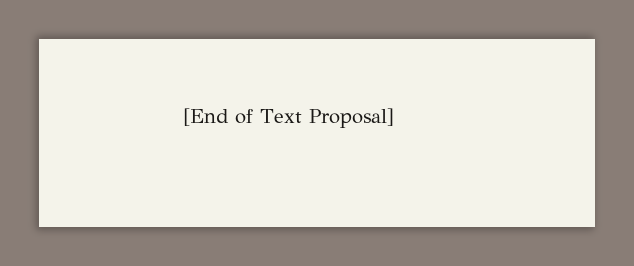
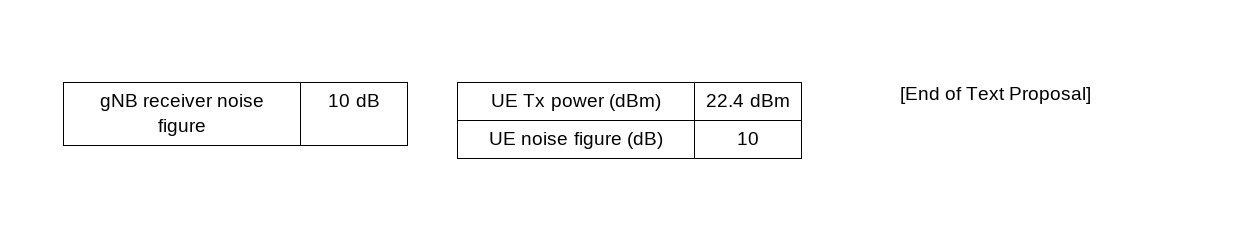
+ gNB receiver noise figure | 10 dB
+ UE Tx power (dBm) | 22.4 dBm
+ UE noise figure (dB) | 10

